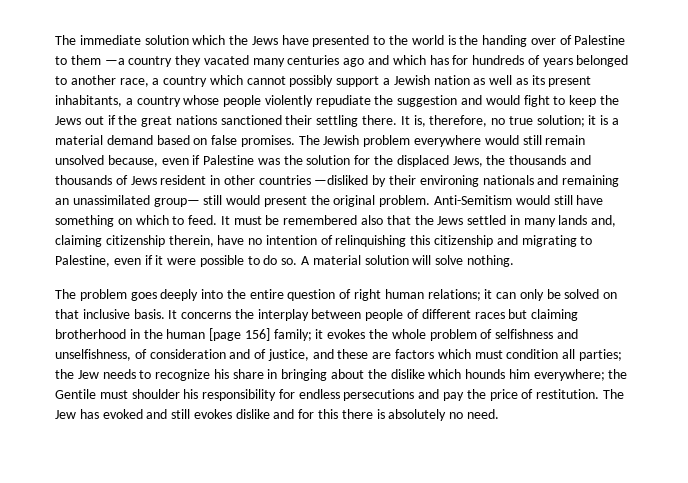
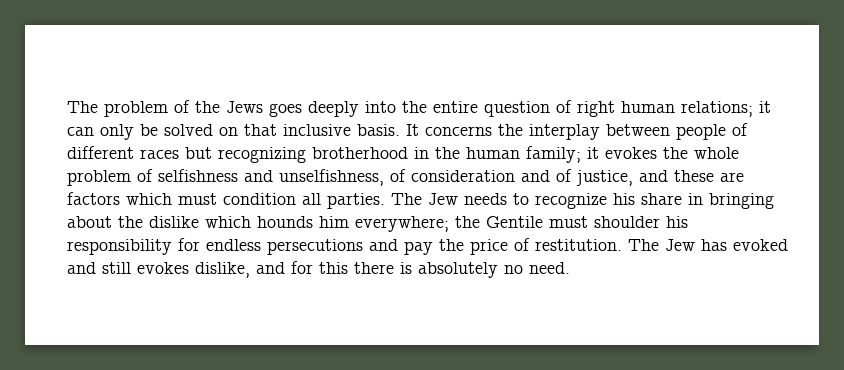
- The immediate solution which the Jews have presented to the world is the handing over of Palestine to them —a country they vacated many centuries ago and which has for hundreds of years belonged to another race, a country which cannot possibly support a Jewish nation as well as its present inhabitants, a country whose people violently repudiate the suggestion and would fight to keep the Jews out if the great nations sanctioned their settling there. It is, therefore, no true solution; it is a material demand based on false promises. The Jewish problem everywhere would still remain unsolved because, even if Palestine was the solution for the displaced Jews, the thousands and thousands of Jews resident in other countries —disliked by their environing nationals and remaining an unassimilated group— still would present the original problem. Anti-Semitism would still have something on which to feed. It must be remembered also that the Jews settled in many lands and, claiming citizenship therein, have no intention of relinquishing this citizenship and migrating to Palestine, even if it were possible to do so. A material solution will solve nothing.
- The problem goes deeply into the entire question of right human relations; it can only be solved on that inclusive basis.
+ The problem of the Jews goes deeply into the entire question of right human relations; it can only be solved on that inclusive basis.
- It concerns the interplay between people of different races but claiming brotherhood in the human [page 156] family;
+ It concerns the interplay between people of different races but recognizing brotherhood in the human family;
- it evokes the whole problem of selfishness and unselfishness, of consideration and of justice, and these are factors which must condition all parties; the Jew needs to recognize his share in bringing about the dislike which hounds him everywhere;
+ it evokes the whole problem of selfishness and unselfishness, of consideration and of justice, and these are factors which must condition all parties. The Jew needs to recognize his share in bringing about the dislike which hounds him everywhere;
- The Jew has evoked and still evokes dislike and for this there is absolutely no need.
+ The Jew has evoked and still evokes dislike, and for this there is absolutely no need.

